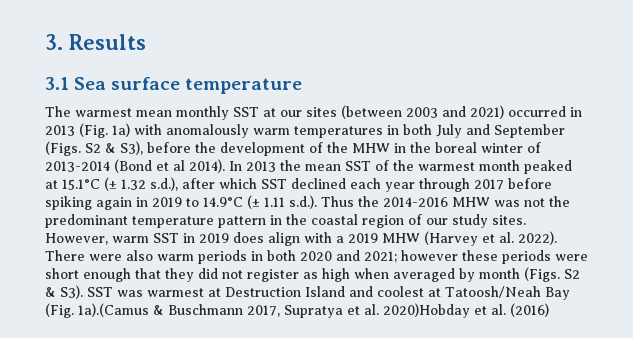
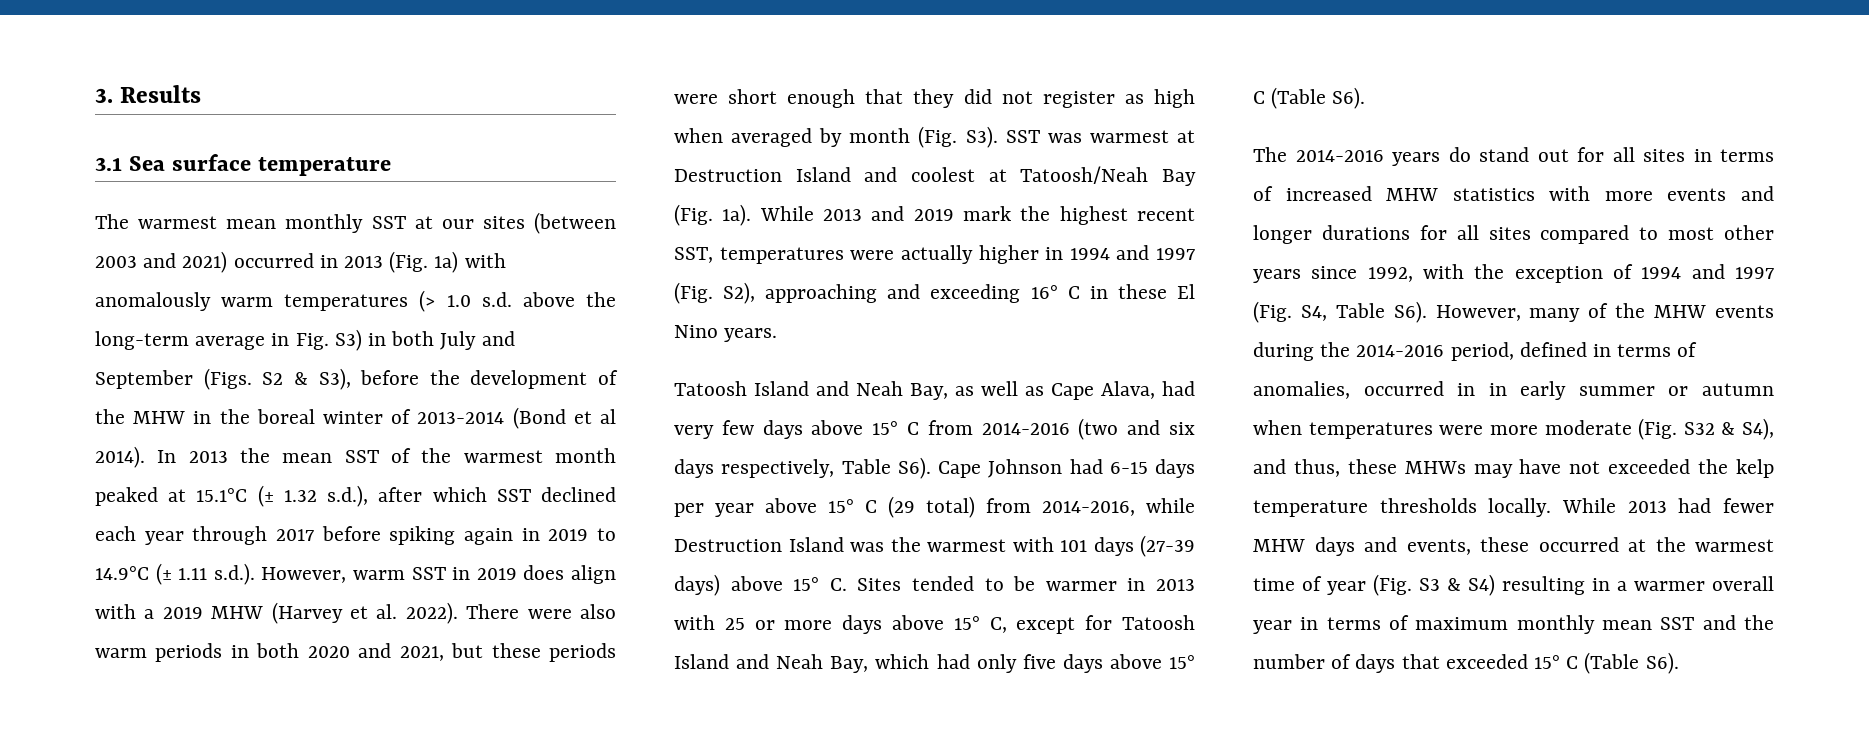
- The warmest mean monthly SST at our sites (between 2003 and 2021) occurred in 2013 (Fig. 1a) with anomalously warm temperatures in both July and September (Figs. S2 & S3), before the development of the MHW in the boreal winter of 2013-2014 (Bond et al 2014).
+ The warmest mean monthly SST at our sites (between 2003 and 2021) occurred in 2013 (Fig. 1a) with anomalously warm temperatures (> 1.0 s.d. above the long-term average in Fig. S3) in both July and September (Figs. S2 & S3), before the development of the MHW in the boreal winter of 2013-2014 (Bond et al 2014).
- In 2013 the mean SST of the warmest month peaked at 15.1°C (± 1.32 s.d.), after which SST declined each year through 2017 before spiking again in 2019 to 14.9°C (± 1.11 s.d.). Thus the 2014-2016 MHW was not the predominant temperature pattern in the coastal region of our study sites. However, warm SST in 2019 does align with a 2019 MHW (Harvey et al. 2022).
+ In 2013 the mean SST of the warmest month peaked at 15.1°C (± 1.32 s.d.), after which SST declined each year through 2017 before spiking again in 2019 to 14.9°C (± 1.11 s.d.). However, warm SST in 2019 does align with a 2019 MHW (Harvey et al. 2022).
- There were also warm periods in both 2020 and 2021; however these periods were short enough that they did not register as high when averaged by month (Figs. S2 & S3). SST was warmest at Destruction Island and coolest at Tatoosh/Neah Bay (Fig. 1a).(Camus & Buschmann 2017, Supratya et al. 2020)Hobday et al. (2016)
+ There were also warm periods in both 2020 and 2021, but these periods were short enough that they did not register as high when averaged by month (Fig. S3). SST was warmest at Destruction Island and coolest at Tatoosh/Neah Bay (Fig. 1a). While 2013 and 2019 mark the highest recent SST, temperatures were actually higher in 1994 and 1997 (Fig. S2), approaching and exceeding 16° C in these El Nino years.
+ Tatoosh Island and Neah Bay, as well as Cape Alava, had very few days above 15° C from 2014-2016 (two and six days respectively, Table S6). Cape Johnson had 6-15 days per year above 15° C (29 total) from 2014-2016, while Destruction Island was the warmest with 101 days (27-39 days) above 15° C. Sites tended to be warmer in 2013 with 25 or more days above 15° C, except for Tatoosh Island and Neah Bay, which had only five days above 15° C (Table S6).
+ The 2014-2016 years do stand out for all sites in terms of increased MHW statistics with more events and longer durations for all sites compared to most other years since 1992, with the exception of 1994 and 1997 (Fig. S4, Table S6). However, many of the MHW events during the 2014-2016 period, defined in terms of anomalies, occurred in in early summer or autumn when temperatures were more moderate (Fig. S32 & S4), and thus, these MHWs may have not exceeded the kelp temperature thresholds locally. While 2013 had fewer MHW days and events, these occurred at the warmest time of year (Fig. S3 & S4) resulting in a warmer overall year in terms of maximum monthly mean SST and the number of days that exceeded 15° C (Table S6).

